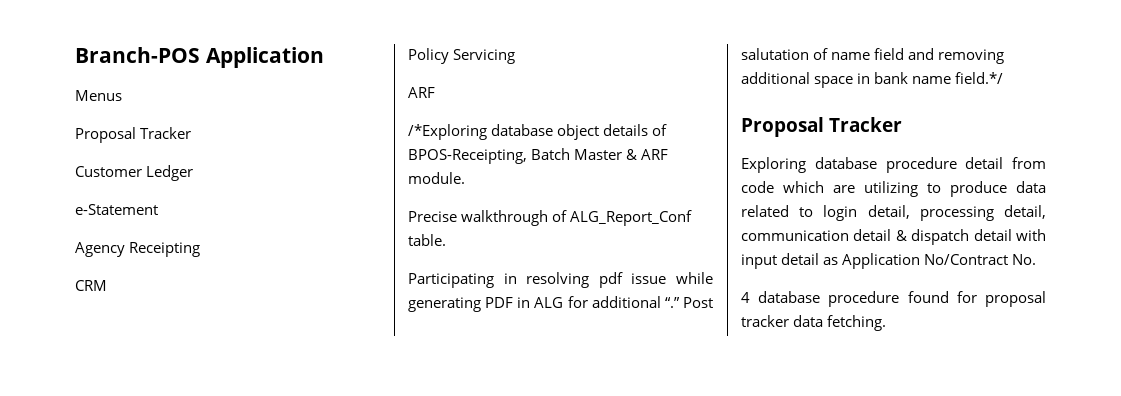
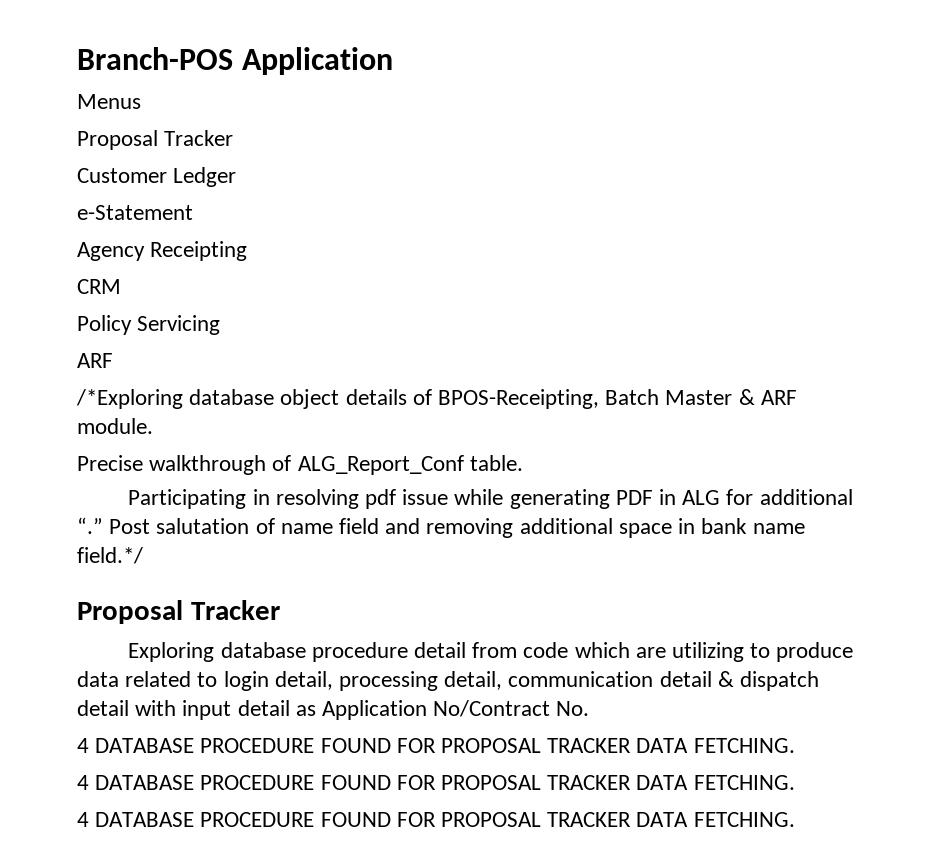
  Exploring database procedure detail from code which are utilizing to produce data related to login detail, processing detail, communication detail & dispatch detail with input detail as Application No/Contract No.
- 4 database procedure found for proposal tracker data fetching.
+ 4 DATABASE PROCEDURE FOUND FOR PROPOSAL TRACKER DATA FETCHING.
+ 4 DATABASE PROCEDURE FOUND FOR PROPOSAL TRACKER DATA FETCHING.
+ 4 DATABASE PROCEDURE FOUND FOR PROPOSAL TRACKER DATA FETCHING.

